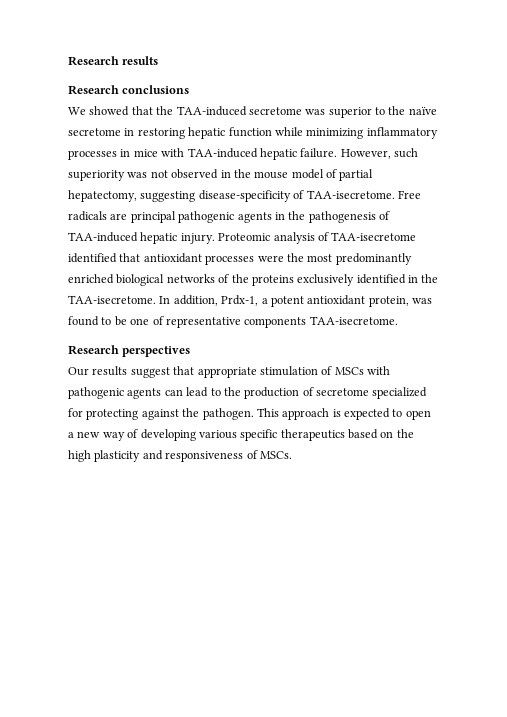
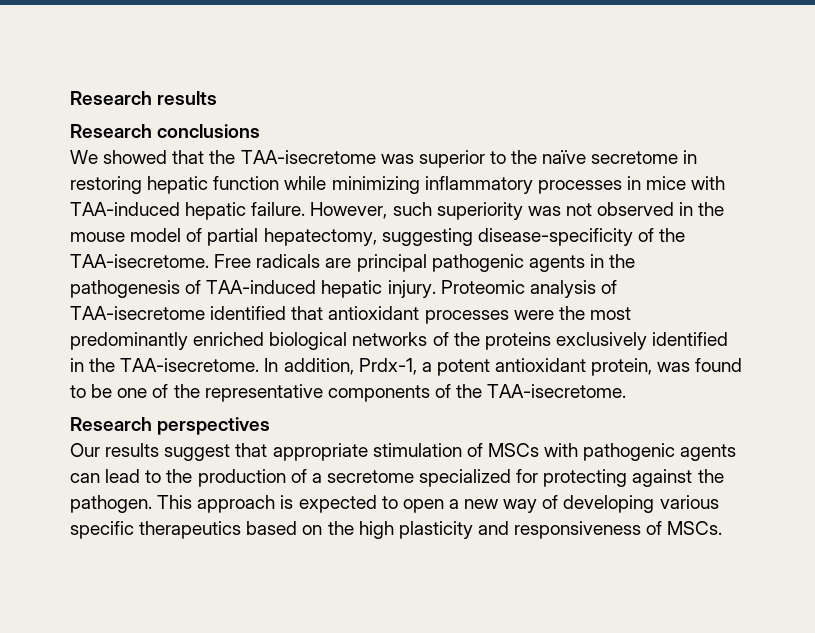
- We showed that the TAA-induced secretome was superior to the naïve secretome in restoring hepatic function while minimizing inflammatory processes in mice with TAA-induced hepatic failure.
+ We showed that the TAA-isecretome was superior to the naïve secretome in restoring hepatic function while minimizing inflammatory processes in mice with TAA-induced hepatic failure.
- However, such superiority was not observed in the mouse model of partial hepatectomy, suggesting disease-specificity of TAA-isecretome.
+ However, such superiority was not observed in the mouse model of partial hepatectomy, suggesting disease-specificity of the TAA-isecretome.
- In addition, Prdx-1, a potent antioxidant protein, was found to be one of representative components TAA-isecretome.
+ In addition, Prdx-1, a potent antioxidant protein, was found to be one of the representative components of the TAA-isecretome.
- Our results suggest that appropriate stimulation of MSCs with pathogenic agents can lead to the production of secretome specialized for protecting against the pathogen.
+ Our results suggest that appropriate stimulation of MSCs with pathogenic agents can lead to the production of a secretome specialized for protecting against the pathogen.

